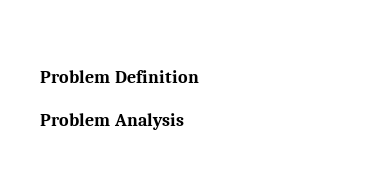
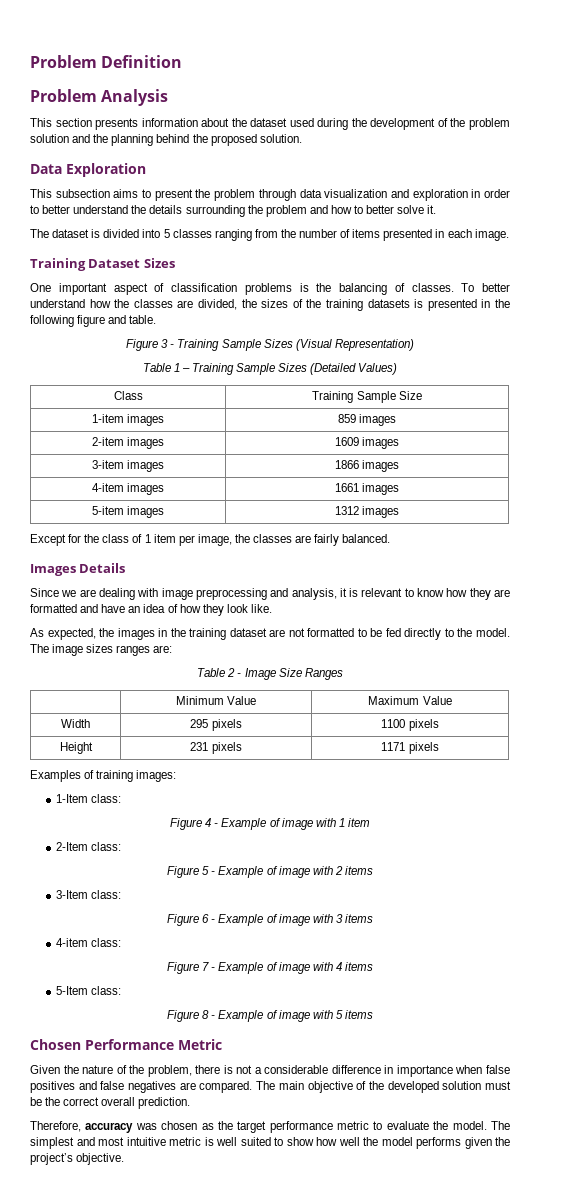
+ This section presents information about the dataset used during the development of the problem solution and the planning behind the proposed solution.
+ Data Exploration
+ This subsection aims to present the problem through data visualization and exploration in order to better understand the details surrounding the problem and how to better solve it.
+ The dataset is divided into 5 classes ranging from the number of items presented in each image.
+ Training Dataset Sizes
+ One important aspect of classification problems is the balancing of classes. To better understand how the classes are divided, the sizes of the training datasets is presented in the following figure and table.
+ Figure 3 - Training Sample Sizes (Visual Representation)
+ Table 1 – Training Sample Sizes (Detailed Values)
+ Class | Training Sample Size
+ 1-item images | 859 images
+ 2-item images | 1609 images
+ 3-item images | 1866 images
+ 4-item images | 1661 images
+ 5-item images | 1312 images
+ Except for the class of 1 item per image, the classes are fairly balanced.
+ Images Details
+ Since we are dealing with image preprocessing and analysis, it is relevant to know how they are formatted and have an idea of how they look like.
+ As expected, the images in the training dataset are not formatted to be fed directly to the model. The image sizes ranges are:
+ Table 2 - Image Size Ranges
+ | Minimum Value | Maximum Value
+ Width | 295 pixels | 1100 pixels
+ Height | 231 pixels | 1171 pixels
+ Examples of training images:
+ 1-Item class:
+ Figure 4 - Example of image with 1 item
+ 2-Item class:
+ Figure 5 - Example of image with 2 items
+ 3-Item class:
+ Figure 6 - Example of image with 3 items
+ 4-item class:
+ Figure 7 - Example of image with 4 items
+ 5-Item class:
+ Figure 8 - Example of image with 5 items
+ Chosen Performance Metric
+ Given the nature of the problem, there is not a considerable difference in importance when false positives and false negatives are compared. The main objective of the developed solution must be the correct overall prediction.
+ Therefore, accuracy was chosen as the target performance metric to evaluate the model. The simplest and most intuitive metric is well suited to show how well the model performs given the project’s objective.

